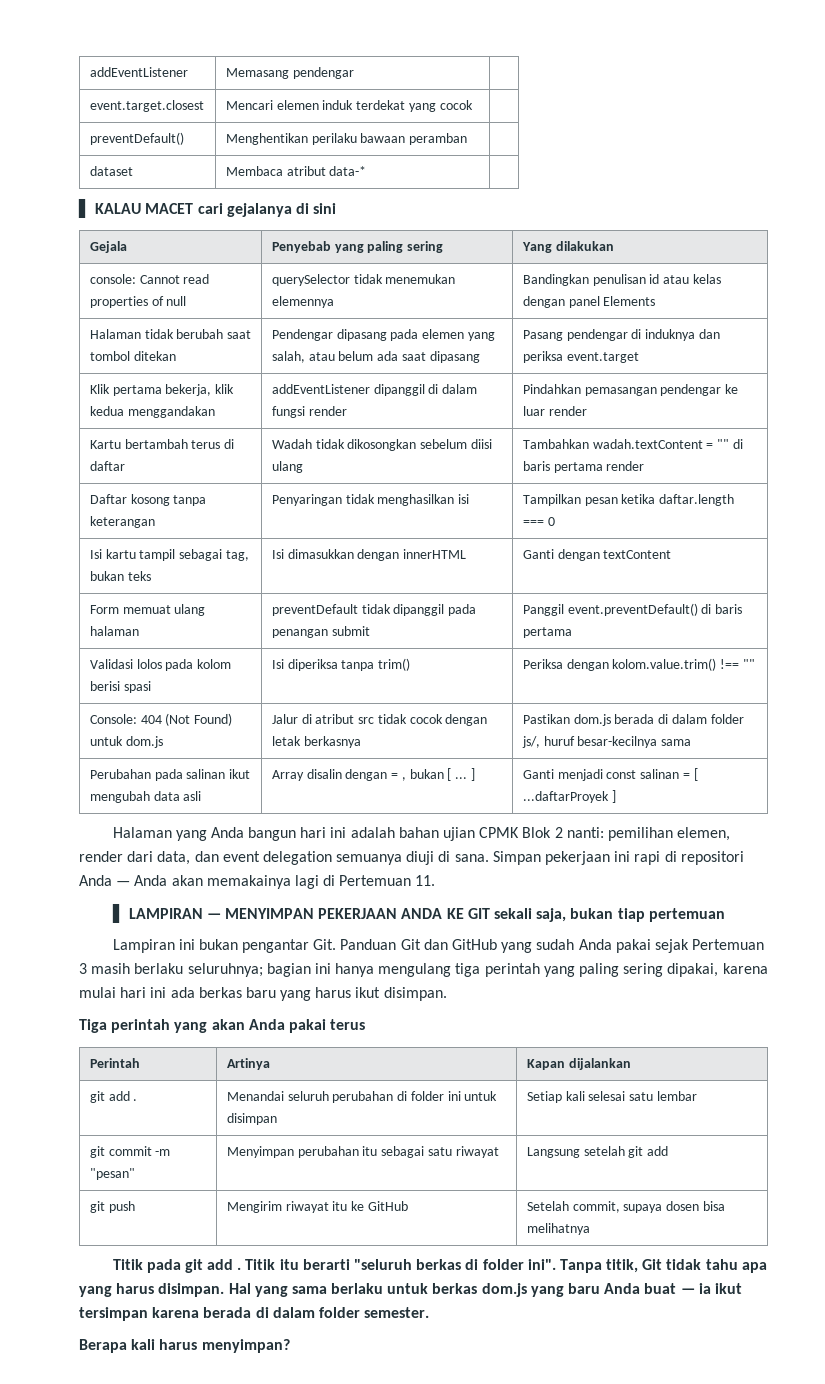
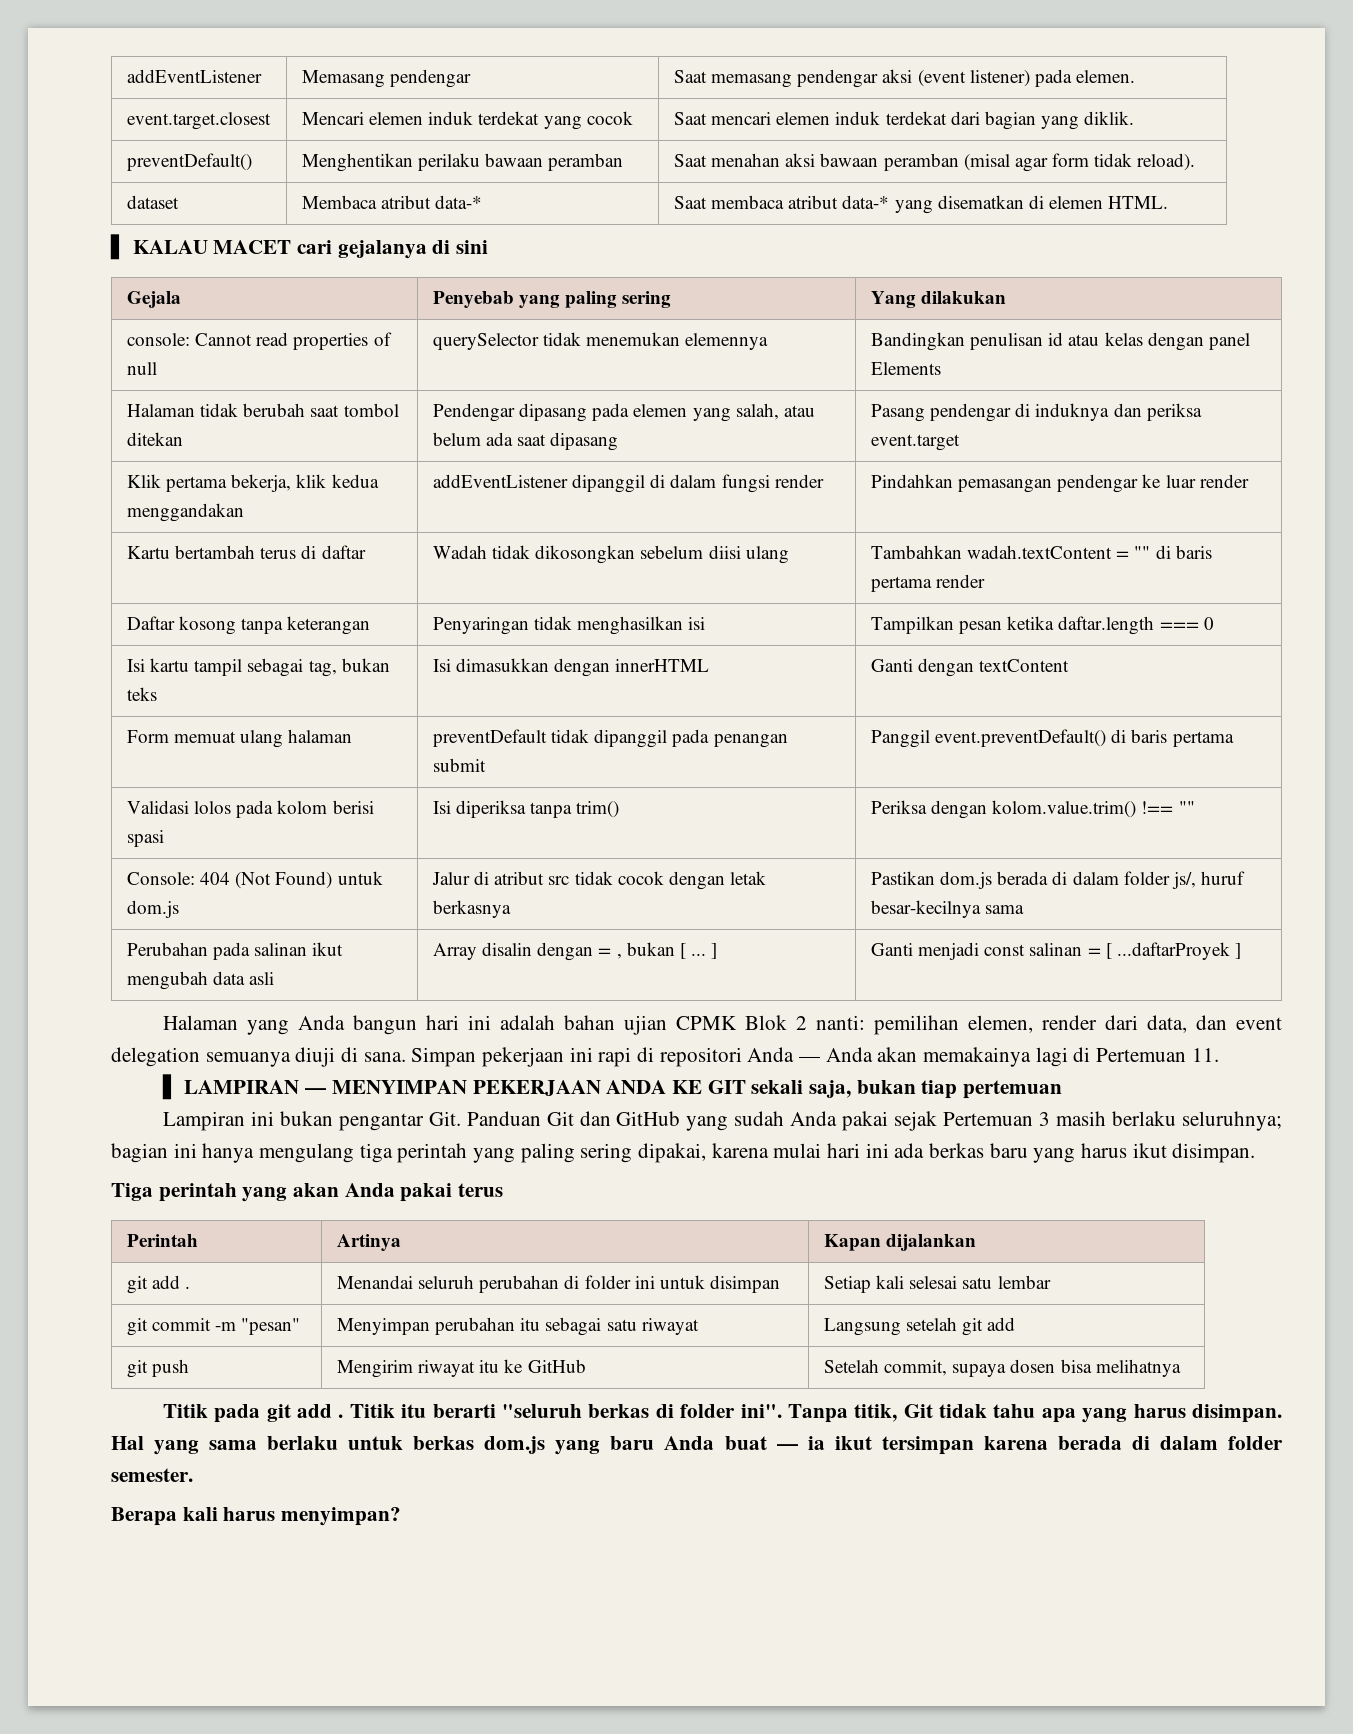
- addEventListener | Memasang pendengar |
+ addEventListener | Memasang pendengar | Saat memasang pendengar aksi (event listener) pada elemen.
- event.target.closest | Mencari elemen induk terdekat yang cocok |
+ event.target.closest | Mencari elemen induk terdekat yang cocok | Saat mencari elemen induk terdekat dari bagian yang diklik.
- preventDefault() | Menghentikan perilaku bawaan peramban |
- dataset | Membaca atribut data-* |
+ preventDefault() | Menghentikan perilaku bawaan peramban | Saat menahan aksi bawaan peramban (misal agar form tidak reload).
+ dataset | Membaca atribut data-* | Saat membaca atribut data-* yang disematkan di elemen HTML.

